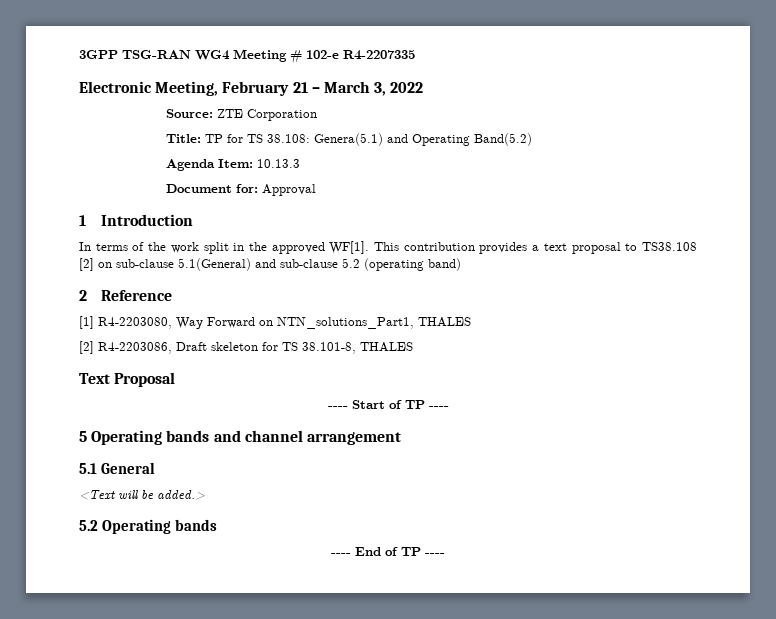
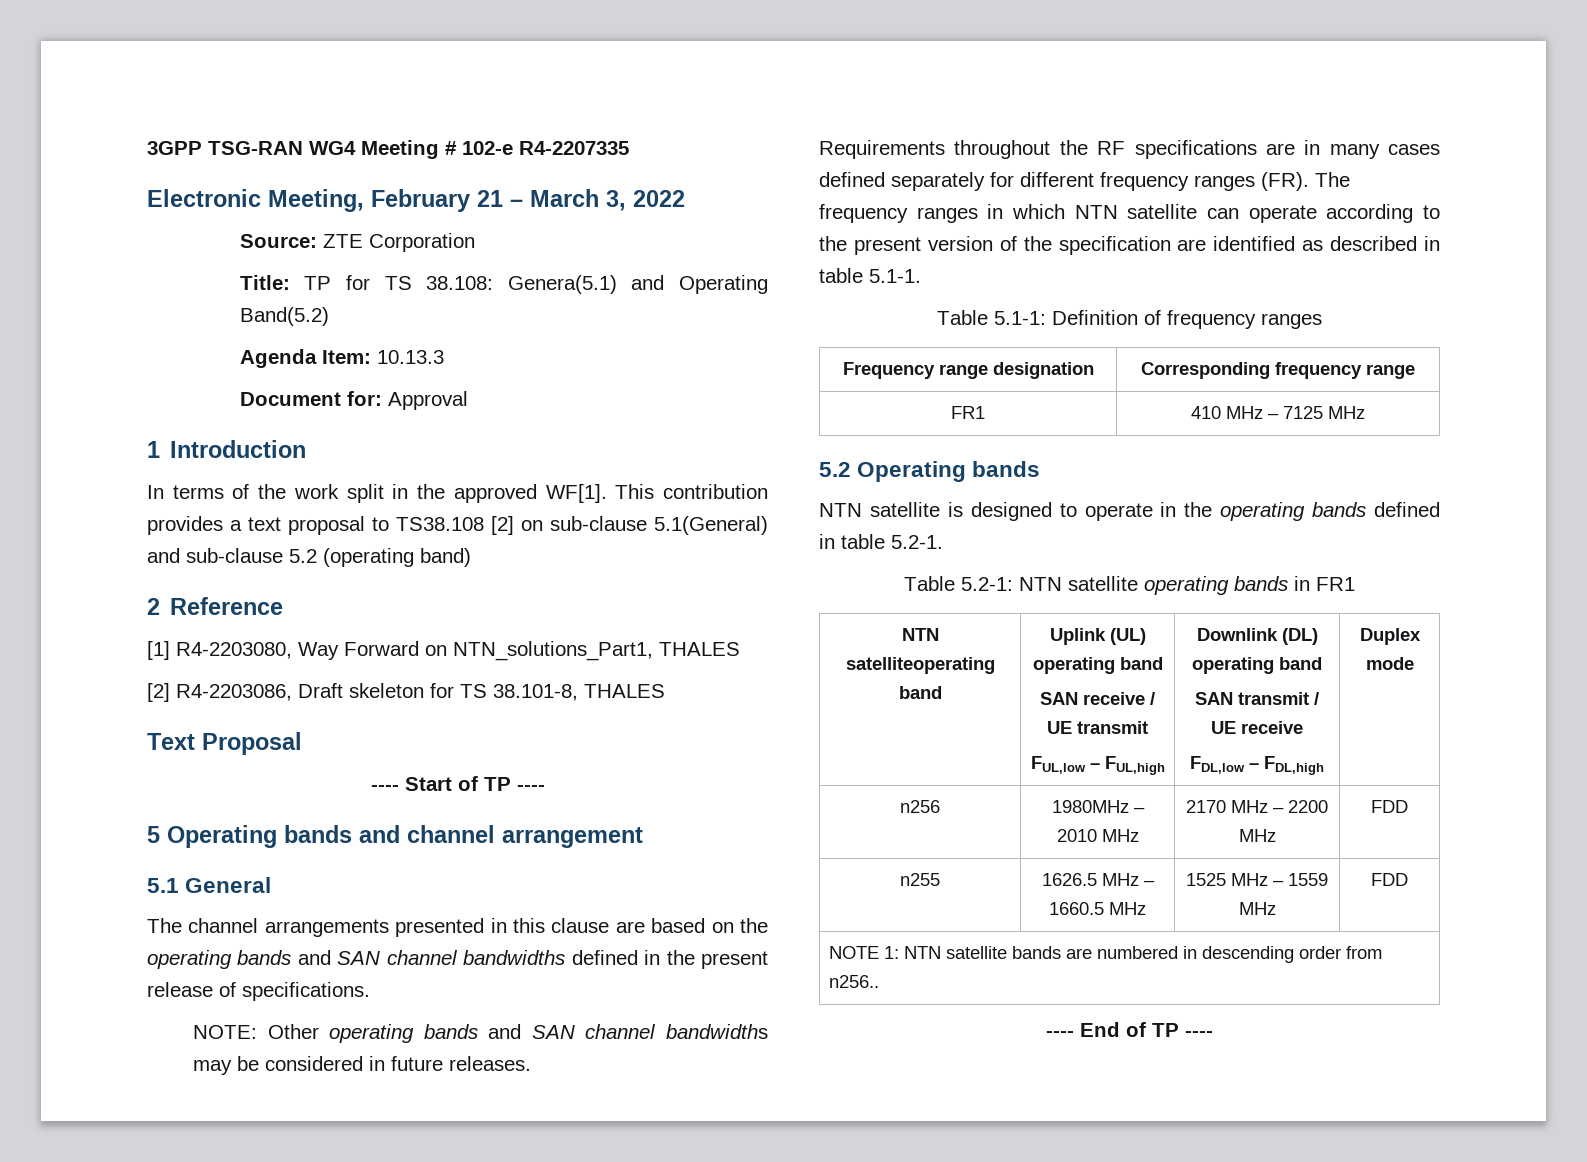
- <Text will be added.>
+ The channel arrangements presented in this clause are based on the operating bands and SAN channel bandwidths defined in the present release of specifications.
+ NOTE: Other operating bands and SAN channel bandwidths may be considered in future releases.
+ Requirements throughout the RF specifications are in many cases defined separately for different frequency ranges (FR). The frequency ranges in which NTN satellite can operate according to the present version of the specification are identified as described in table 5.1-1.
+ Table 5.1-1: Definition of frequency ranges
+ Frequency range designation | Corresponding frequency range
+ FR1 | 410 MHz – 7125 MHz
  5.2 Operating bands
+ NTN satellite is designed to operate in the operating bands defined in table 5.2-1.
+ Table 5.2-1: NTN satellite operating bands in FR1
+ NTN satelliteoperating band | Uplink (UL) operating band
+ SAN receive / UE transmit
+ FUL,low – FUL,high | Downlink (DL) operating band
+ SAN transmit / UE receive
+ FDL,low – FDL,high | Duplex mode
+ n256 | 1980MHz – 2010 MHz | 2170 MHz – 2200 MHz | FDD
+ n255 | 1626.5 MHz – 1660.5 MHz | 1525 MHz – 1559 MHz | FDD
+ NOTE 1: NTN satellite bands are numbered in descending order from n256..

